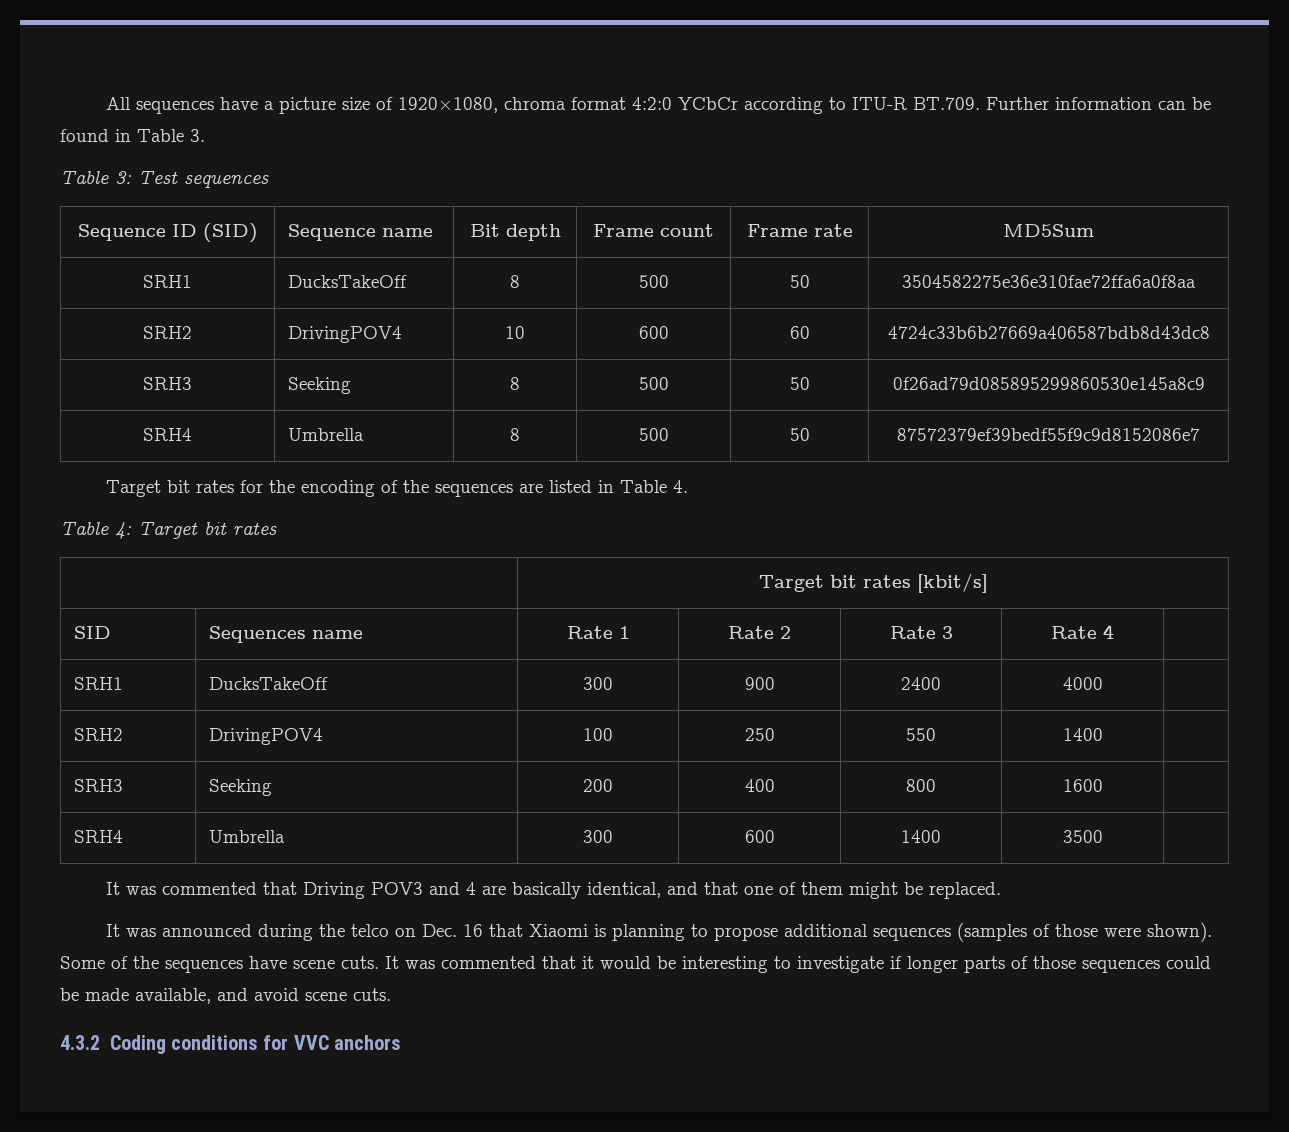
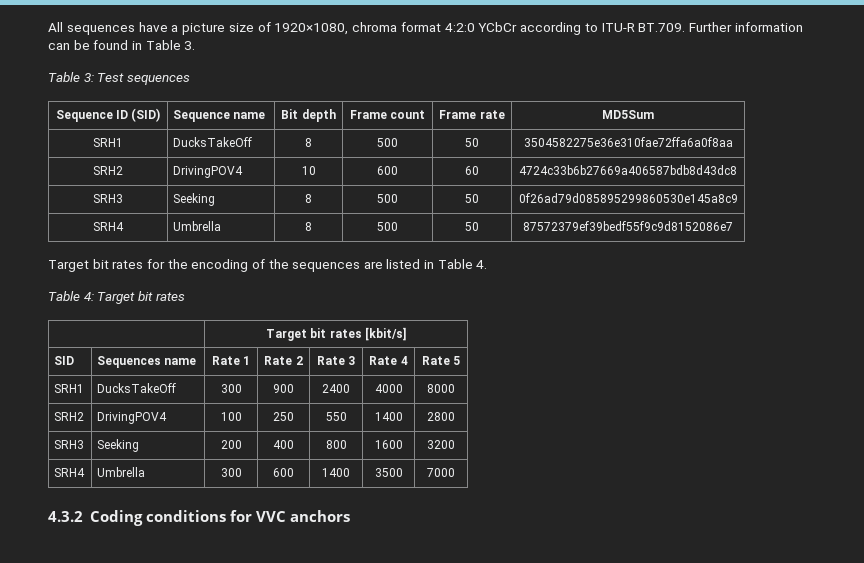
- SID | Sequences name | Rate 1 | Rate 2 | Rate 3 | Rate 4 |
+ SID | Sequences name | Rate 1 | Rate 2 | Rate 3 | Rate 4 | Rate 5
- SRH1 | DucksTakeOff | 300 | 900 | 2400 | 4000 |
+ SRH1 | DucksTakeOff | 300 | 900 | 2400 | 4000 | 8000
- SRH2 | DrivingPOV4 | 100 | 250 | 550 | 1400 |
+ SRH2 | DrivingPOV4 | 100 | 250 | 550 | 1400 | 2800
- SRH3 | Seeking | 200 | 400 | 800 | 1600 |
+ SRH3 | Seeking | 200 | 400 | 800 | 1600 | 3200
- SRH4 | Umbrella | 300 | 600 | 1400 | 3500 |
- It was commented that Driving POV3 and 4 are basically identical, and that one of them might be replaced.
- It was announced during the telco on Dec. 16 that Xiaomi is planning to propose additional sequences (samples of those were shown). Some of the sequences have scene cuts. It was commented that it would be interesting to investigate if longer parts of those sequences could be made available, and avoid scene cuts.
+ SRH4 | Umbrella | 300 | 600 | 1400 | 3500 | 7000

